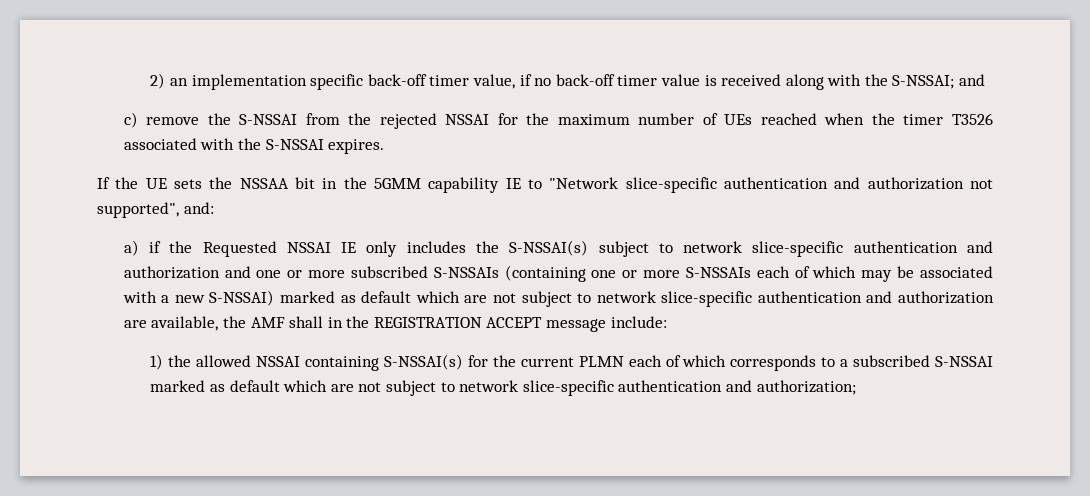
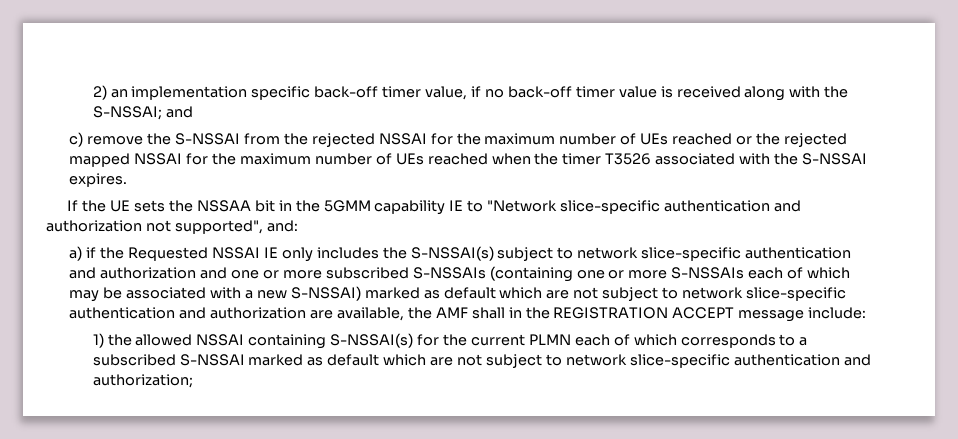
- c) remove the S-NSSAI from the rejected NSSAI for the maximum number of UEs reached when the timer T3526 associated with the S-NSSAI expires.
+ c) remove the S-NSSAI from the rejected NSSAI for the maximum number of UEs reached or the rejected mapped NSSAI for the maximum number of UEs reached when the timer T3526 associated with the S-NSSAI expires.

